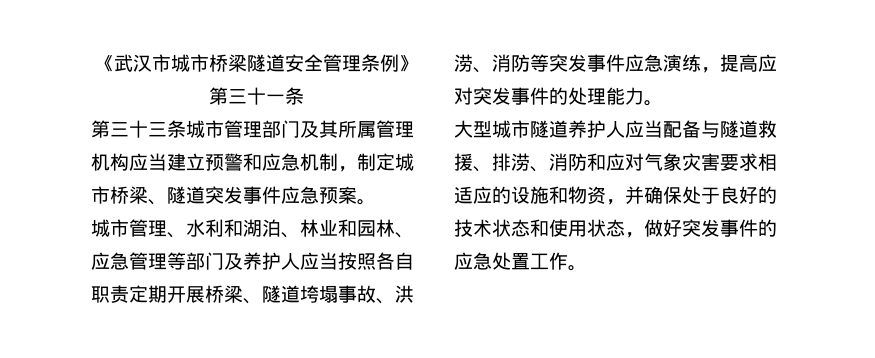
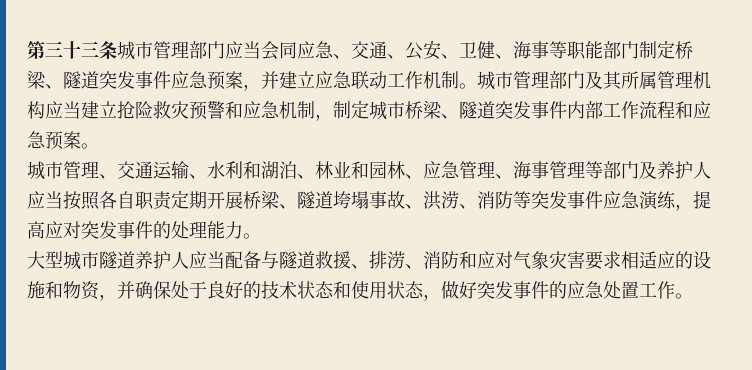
- 《武汉市城市桥梁隧道安全管理条例》第三十一条
- 第三十三条城市管理部门及其所属管理机构应当建立预警和应急机制，制定城市桥梁、隧道突发事件应急预案。
+ 第三十三条城市管理部门应当会同应急、交通、公安、卫健、海事等职能部门制定桥梁、隧道突发事件应急预案，并建立应急联动工作机制。城市管理部门及其所属管理机构应当建立抢险救灾预警和应急机制，制定城市桥梁、隧道突发事件内部工作流程和应急预案。
- 城市管理、水利和湖泊、林业和园林、应急管理等部门及养护人应当按照各自职责定期开展桥梁、隧道垮塌事故、洪涝、消防等突发事件应急演练，提高应对突发事件的处理能力。
+ 城市管理、交通运输、水利和湖泊、林业和园林、应急管理、海事管理等部门及养护人应当按照各自职责定期开展桥梁、隧道垮塌事故、洪涝、消防等突发事件应急演练，提高应对突发事件的处理能力。

